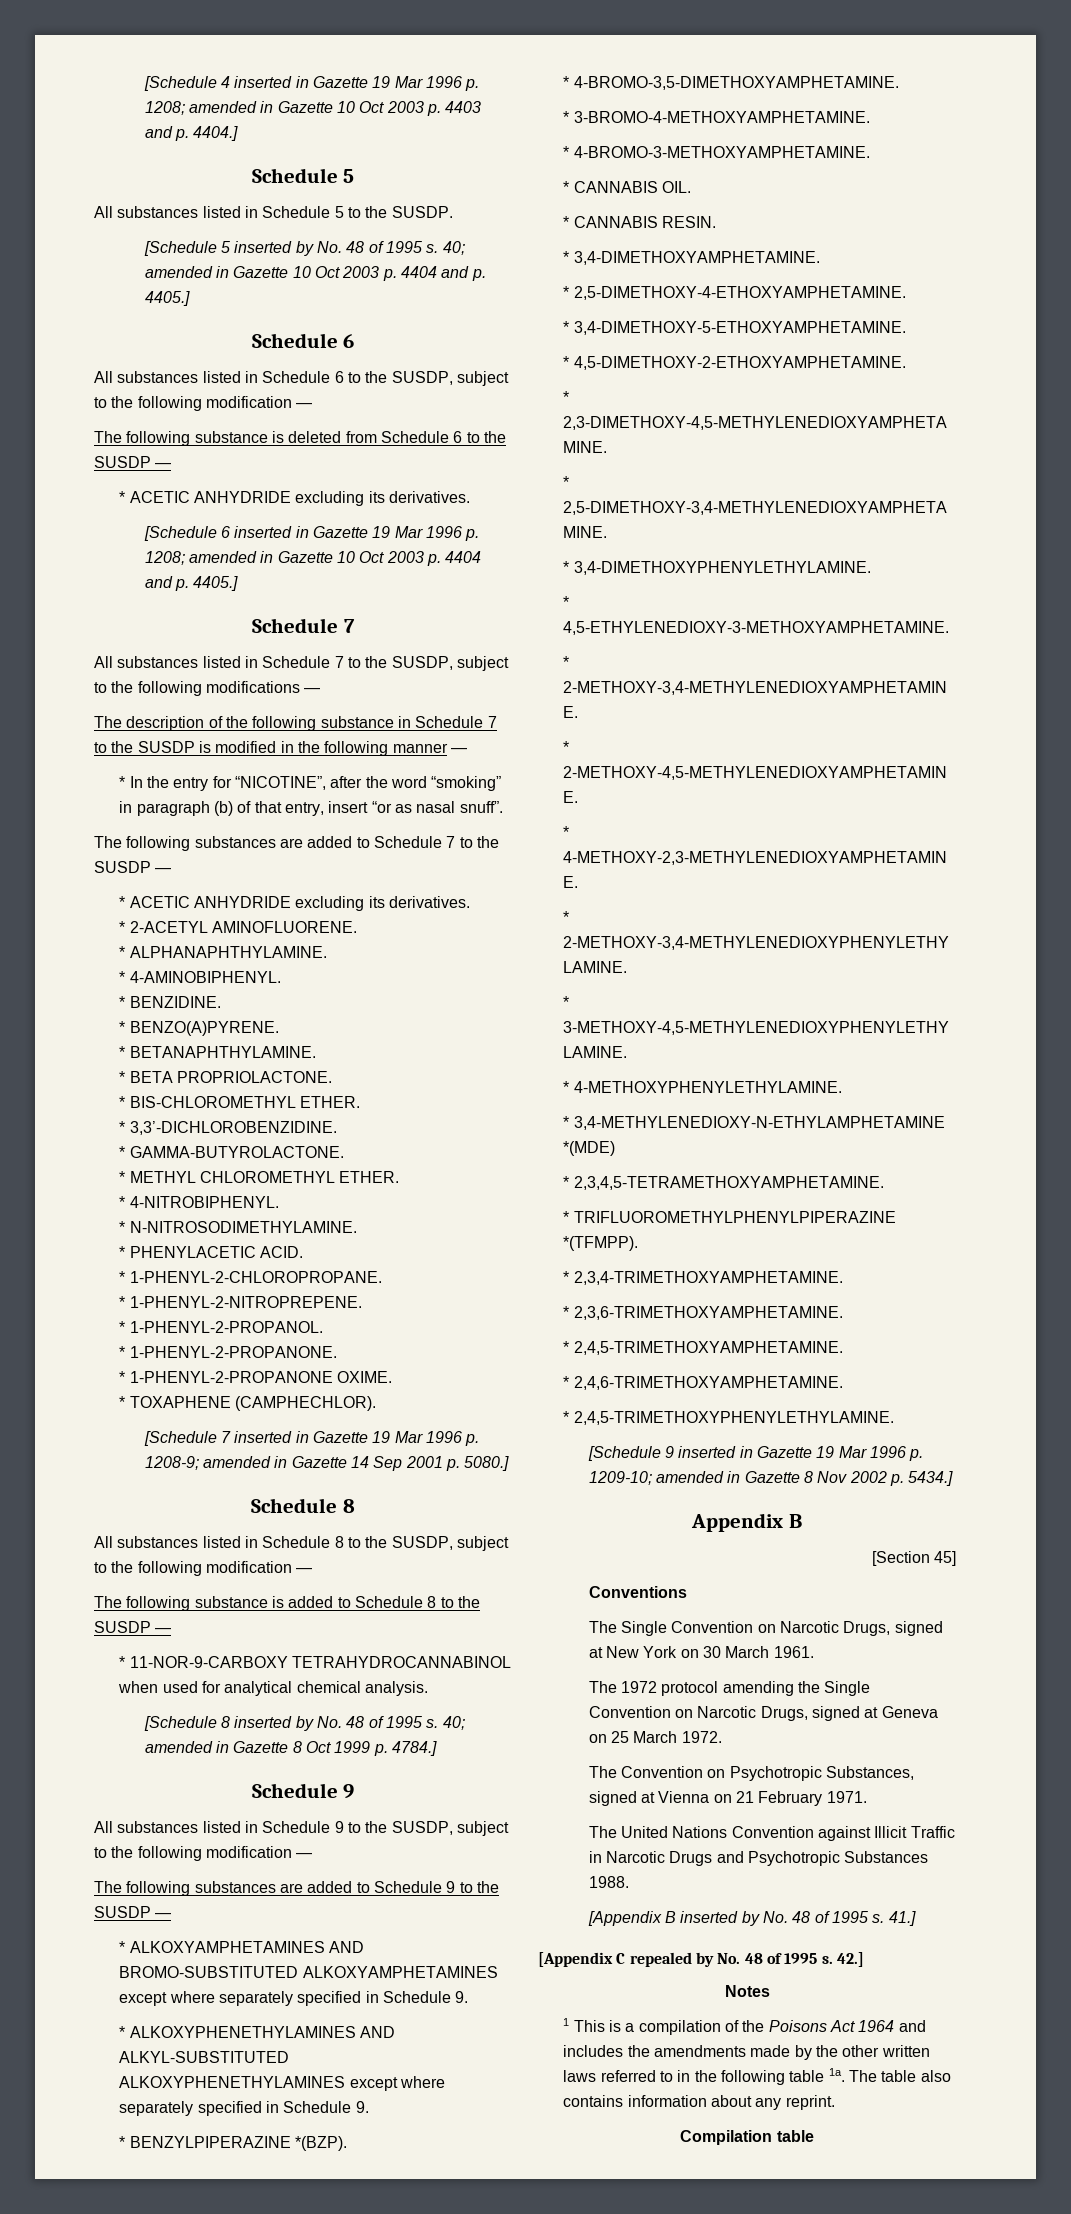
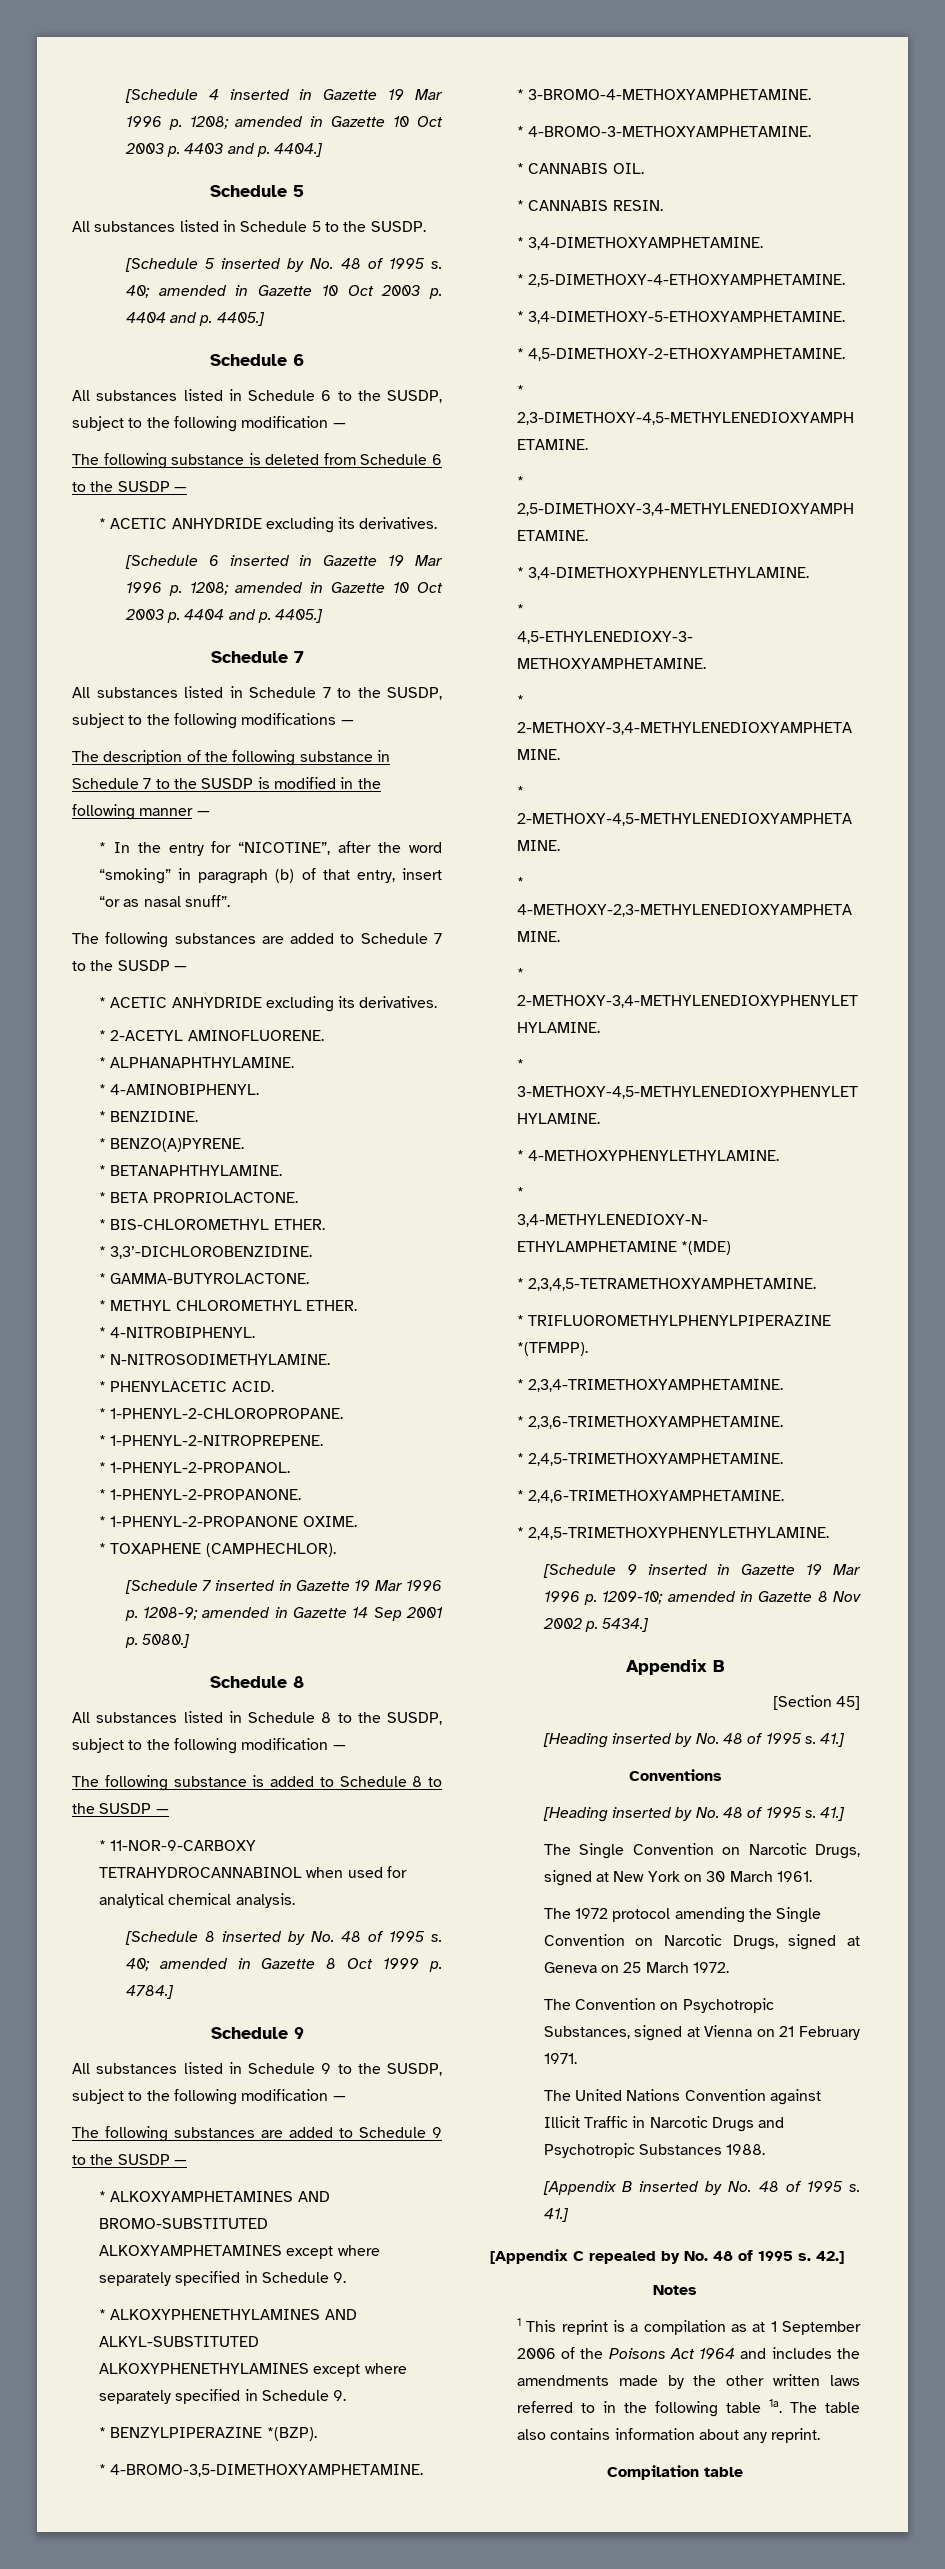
  [Section 45]
+ [Heading inserted by No. 48 of 1995 s. 41.]
  Conventions
+ [Heading inserted by No. 48 of 1995 s. 41.]
- 1 This is a compilation of the Poisons Act 1964 and includes the amendments made by the other written laws referred to in the following table 1a.
+ 1 This reprint is a compilation as at 1 September 2006 of the Poisons Act 1964 and includes the amendments made by the other written laws referred to in the following table 1a.

